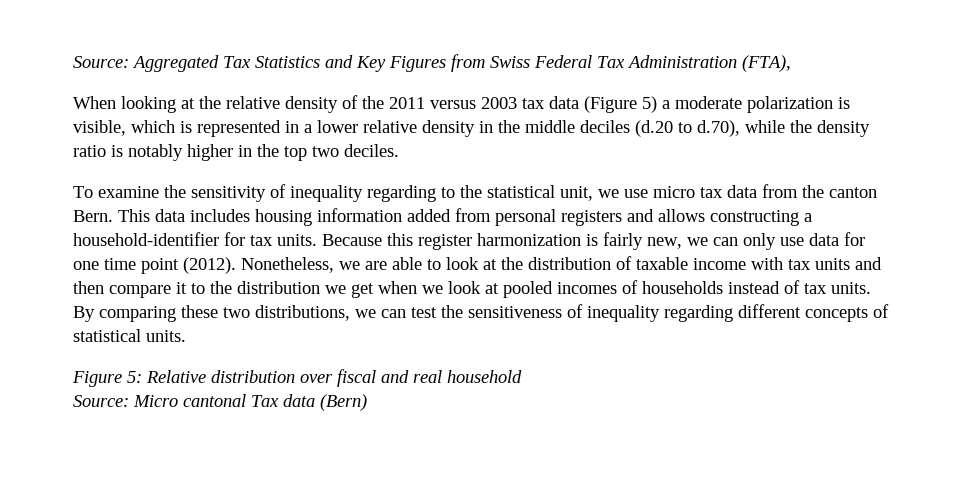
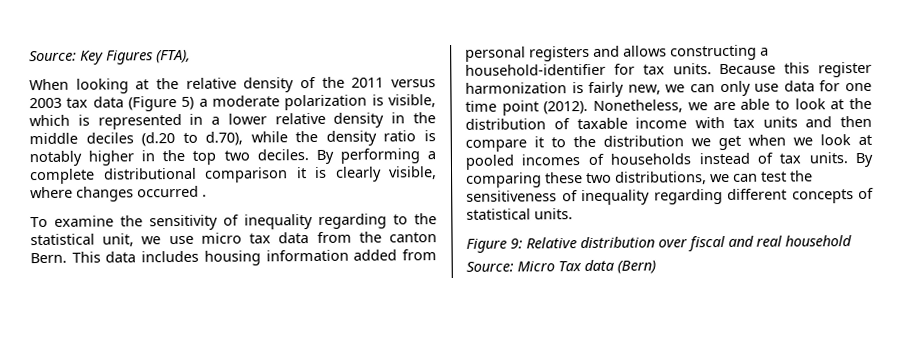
- Source: Aggregated Tax Statistics and Key Figures from Swiss Federal Tax Administration (FTA),
+ Source: Key Figures (FTA),
+ By performing a complete distributional comparison it is clearly visible, where changes occurred .
- Figure 5: Relative distribution over fiscal and real household
+ Figure 9: Relative distribution over fiscal and real household
- Source: Micro cantonal Tax data (Bern)
+ Source: Micro Tax data (Bern)

